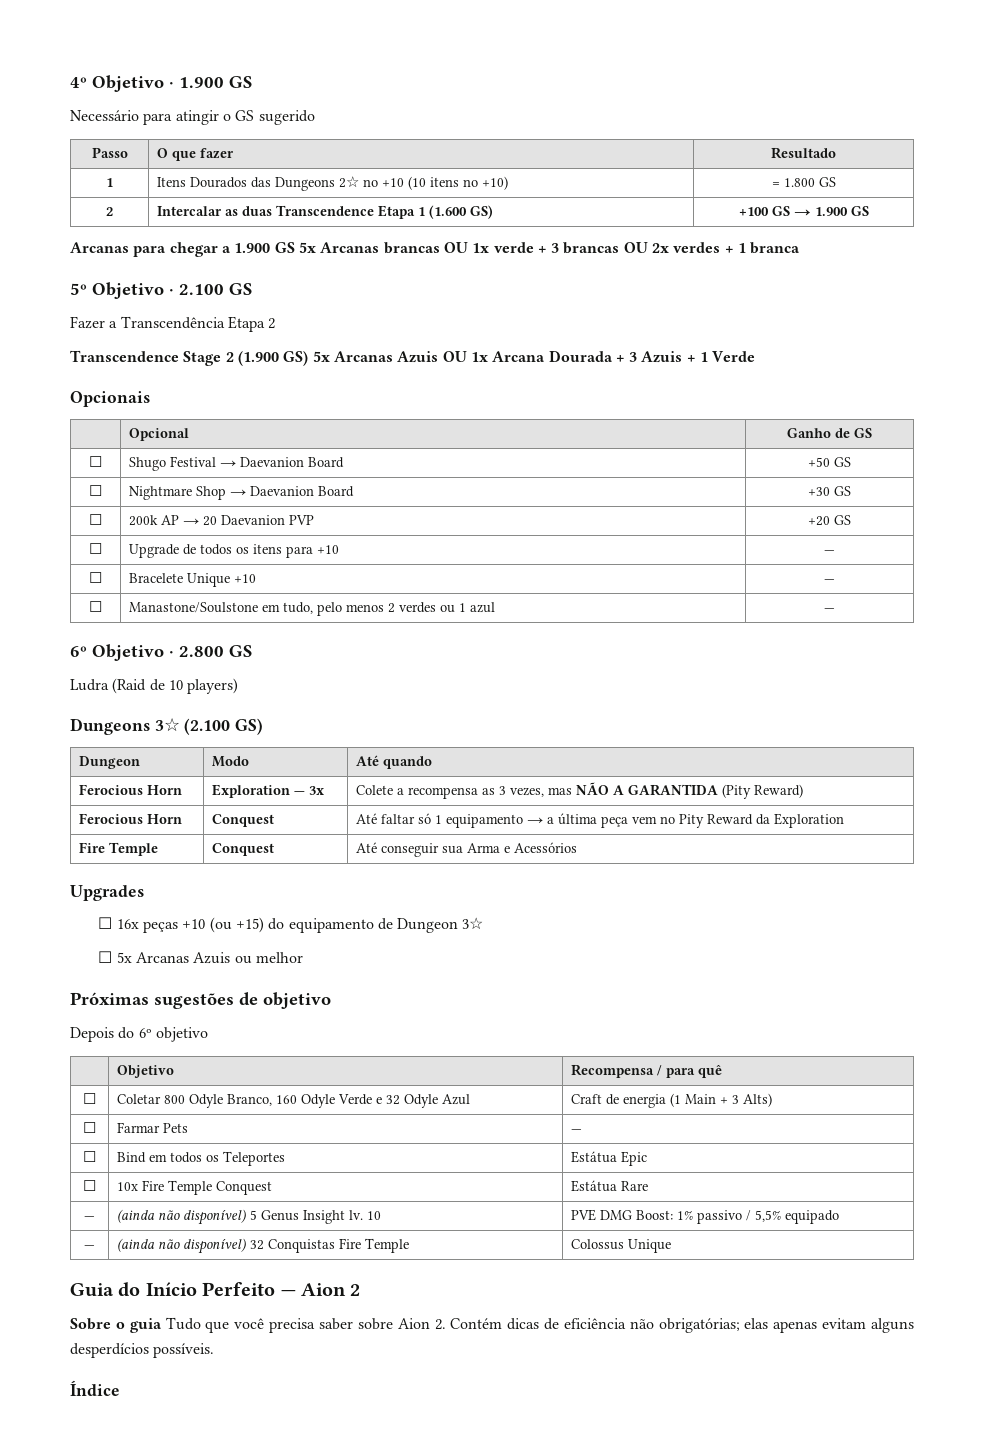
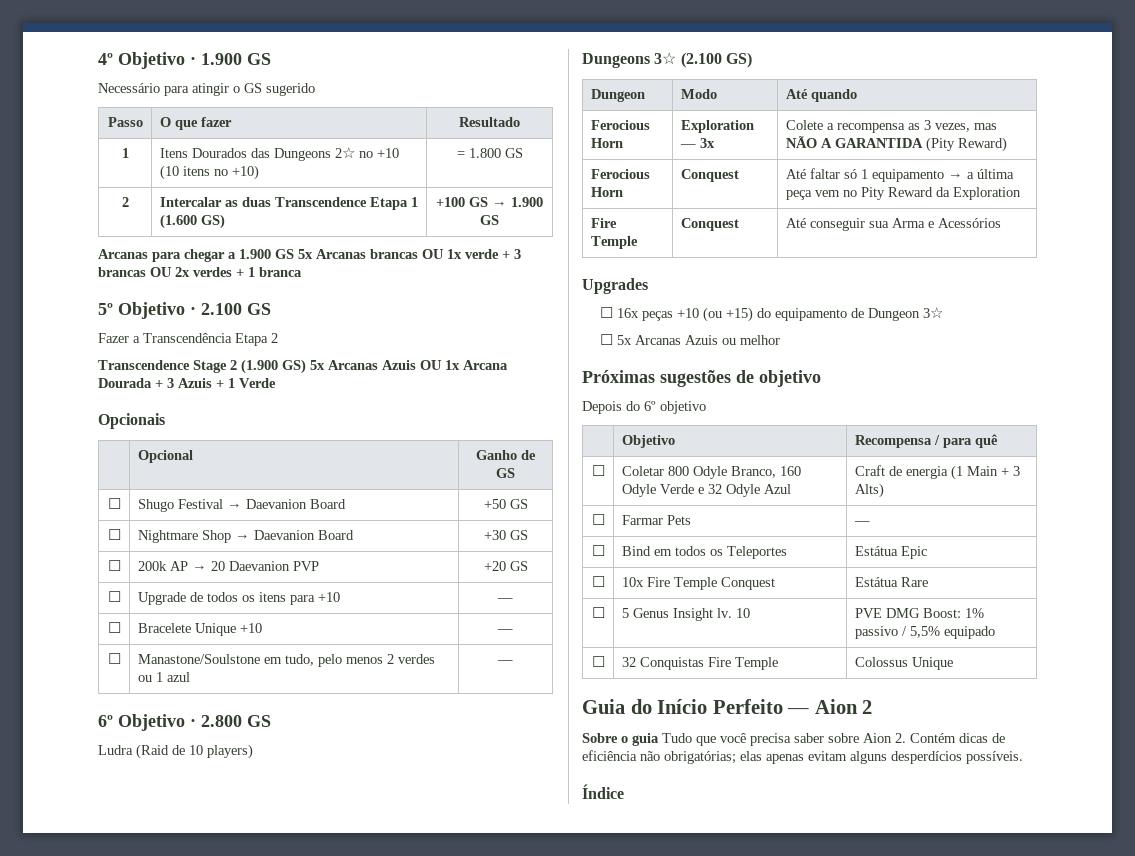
- — | (ainda não disponível) 5 Genus Insight lv. 10 | PVE DMG Boost: 1% passivo / 5,5% equipado
+ ☐ | 5 Genus Insight lv. 10 | PVE DMG Boost: 1% passivo / 5,5% equipado
- — | (ainda não disponível) 32 Conquistas Fire Temple | Colossus Unique
+ ☐ | 32 Conquistas Fire Temple | Colossus Unique

